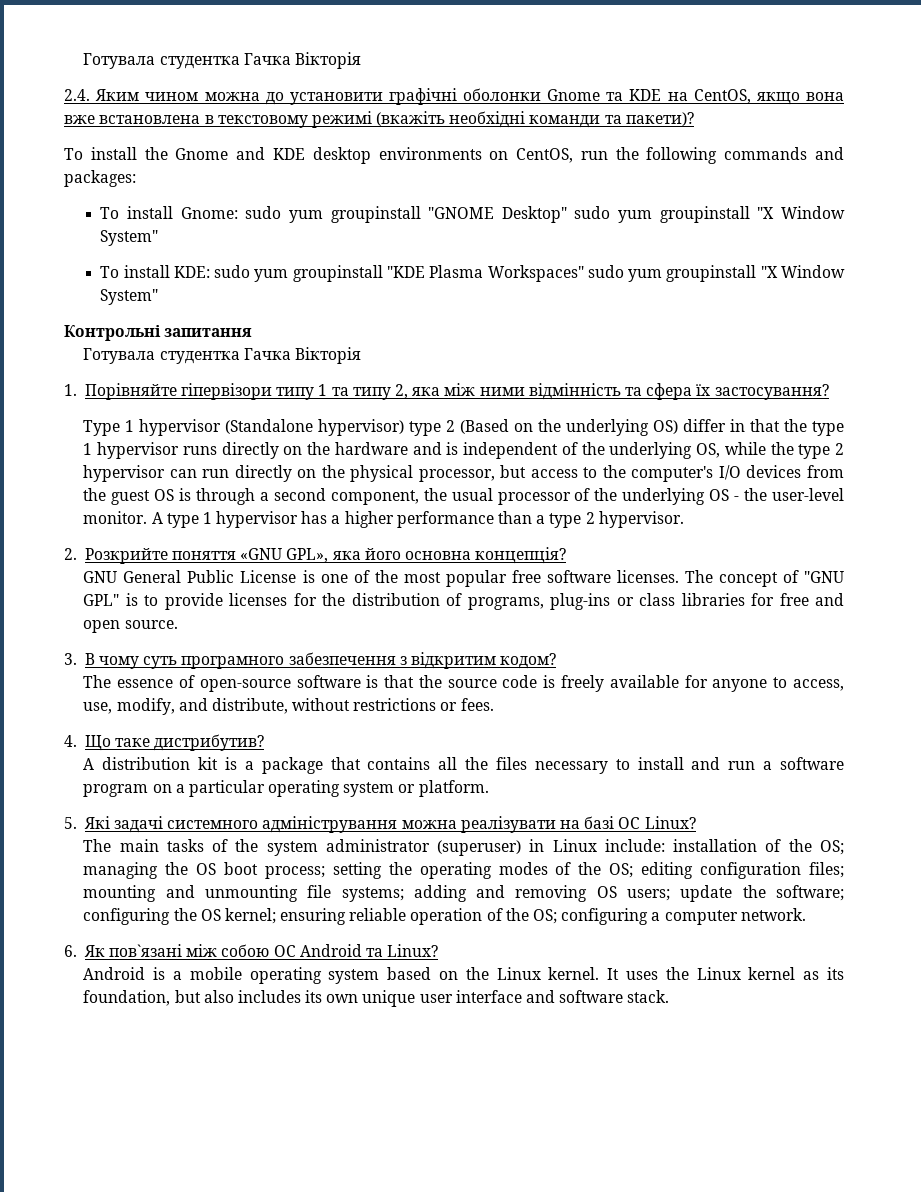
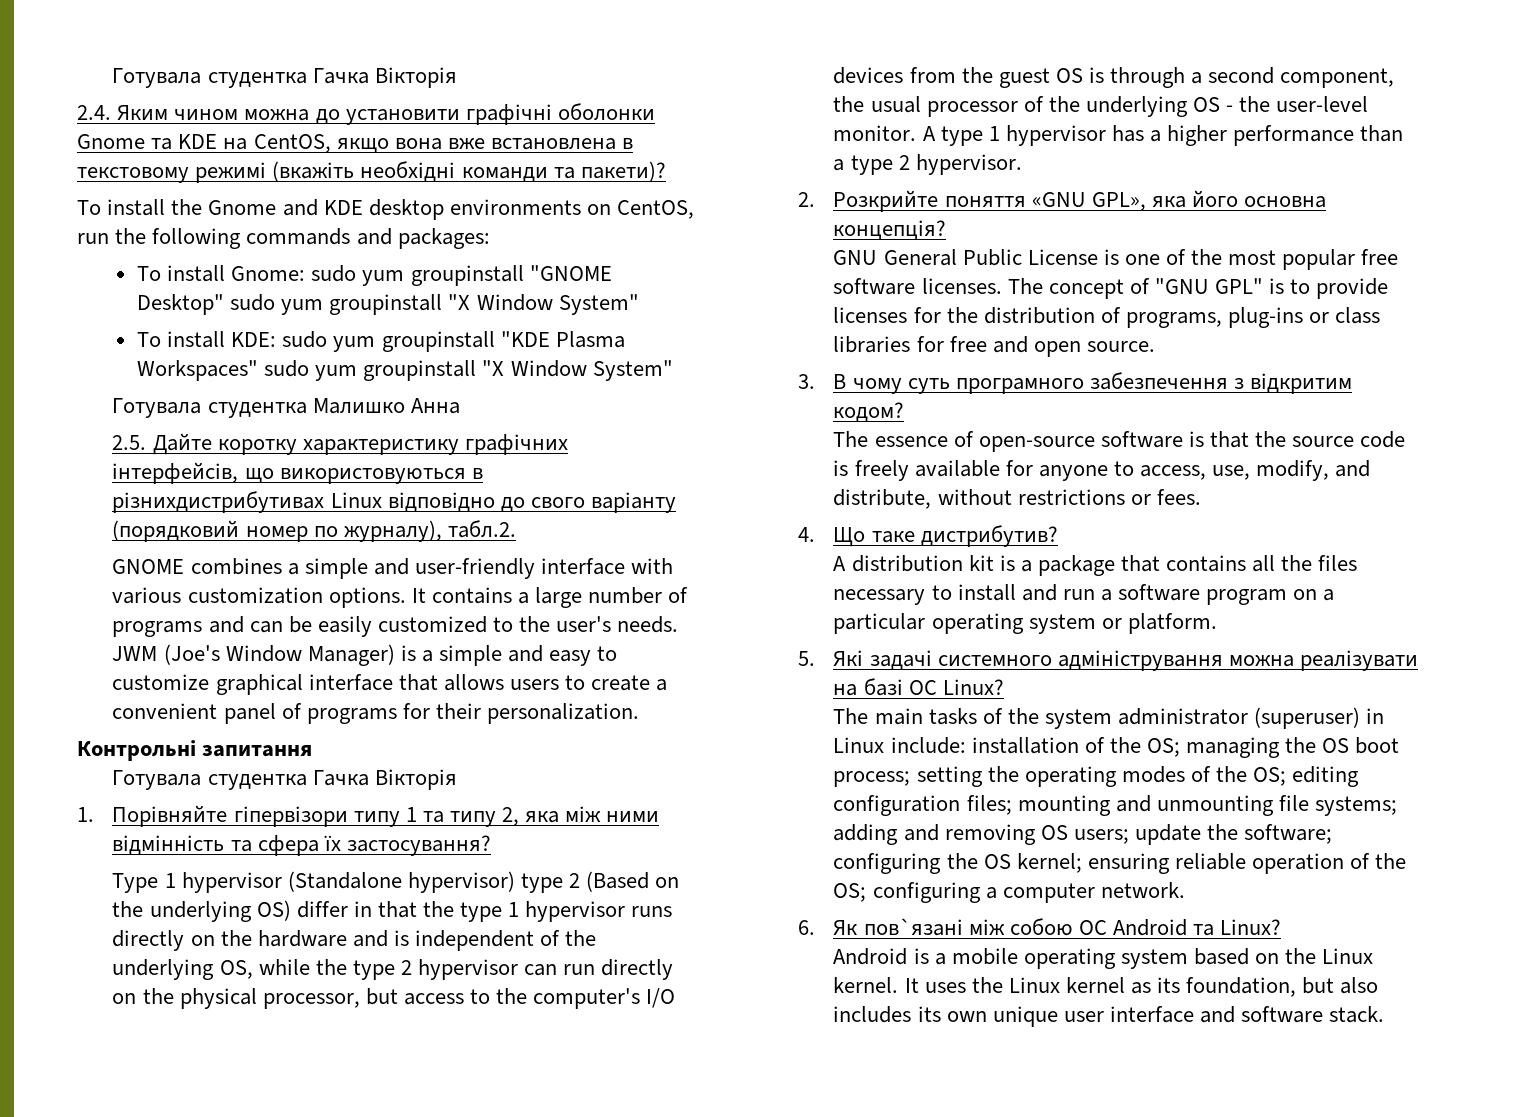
+ Готувала студентка Малишко Анна
+ 2.5. Дайте коротку характеристику графічних інтерфейсів, що використовуються в різнихдистрибутивах Linux відповідно до свого варіанту (порядковий номер по журналу), табл.2.
+ GNOME combines a simple and user-friendly interface with various customization options. It contains a large number of programs and can be easily customized to the user's needs. JWM (Joe's Window Manager) is a simple and easy to customize graphical interface that allows users to create a convenient panel of programs for their personalization.

